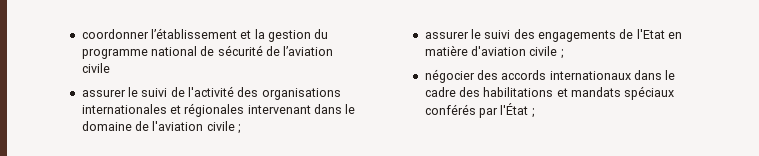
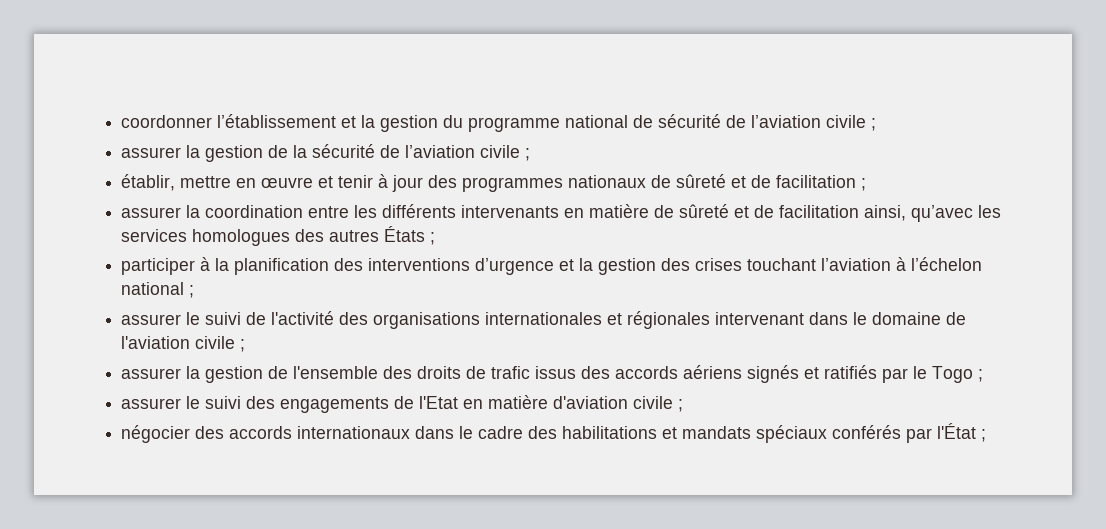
- coordonner l’établissement et la gestion du programme national de sécurité de l’aviation civile
+ coordonner l’établissement et la gestion du programme national de sécurité de l’aviation civile ;
+ assurer la gestion de la sécurité de l’aviation civile ;
+ établir, mettre en œuvre et tenir à jour des programmes nationaux de sûreté et de facilitation ;
+ assurer la coordination entre les différents intervenants en matière de sûreté et de facilitation ainsi, qu’avec les services homologues des autres États ;
+ participer à la planification des interventions d’urgence et la gestion des crises touchant l’aviation à l’échelon national ;
+ assurer la gestion de l'ensemble des droits de trafic issus des accords aériens signés et ratifiés par le Togo ;

